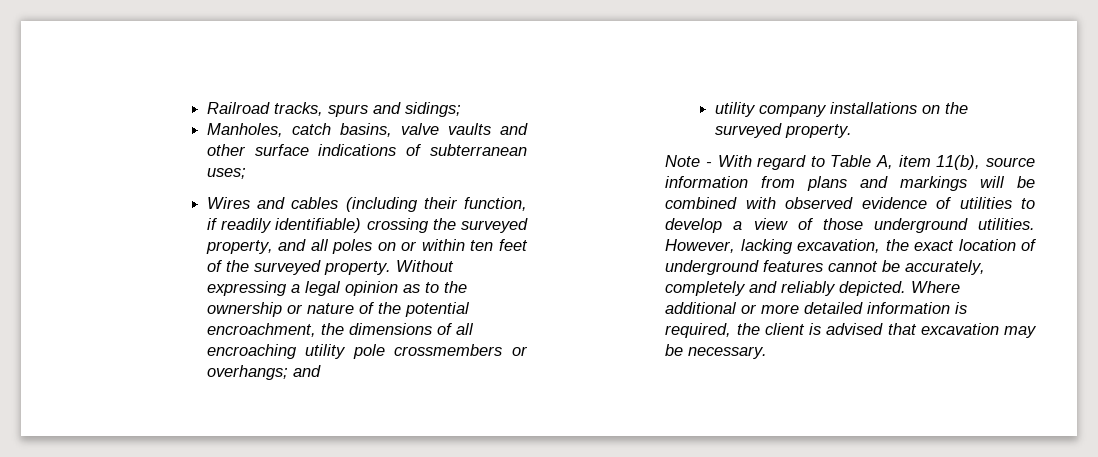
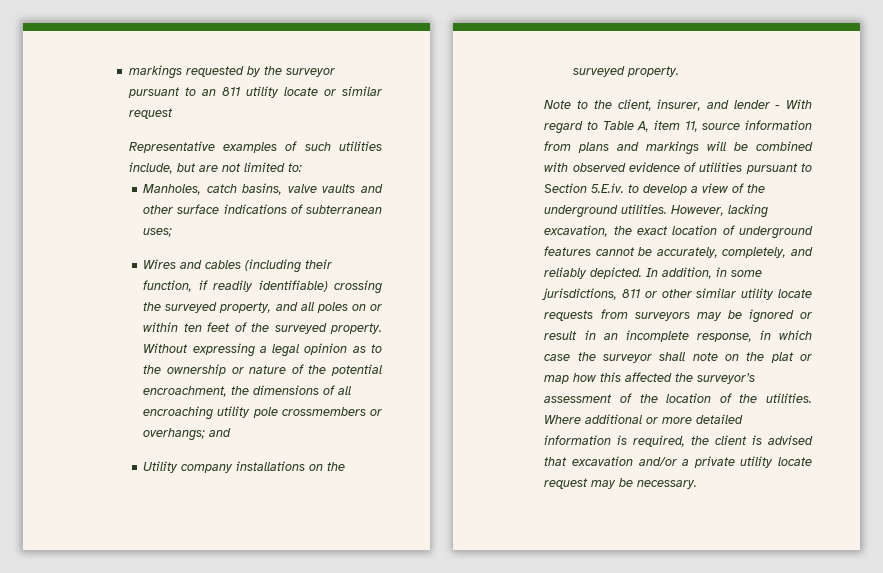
- Railroad tracks, spurs and sidings;
+ markings requested by the surveyor pursuant to an 811 utility locate or similar request
+ Representative examples of such utilities include, but are not limited to:
- utility company installations on the surveyed property.
+ Utility company installations on the surveyed property.
- Note - With regard to Table A, item 11(b), source information from plans and markings will be combined with observed evidence of utilities to develop a view of those underground utilities.
+ Note to the client, insurer, and lender - With regard to Table A, item 11, source information from plans and markings will be combined with observed evidence of utilities pursuant to Section 5.E.iv. to develop a view of the underground utilities.
- However, lacking excavation, the exact location of underground features cannot be accurately, completely and reliably depicted.
+ However, lacking excavation, the exact location of underground features cannot be accurately, completely, and reliably depicted.
+ In addition, in some jurisdictions, 811 or other similar utility locate requests from surveyors may be ignored or result in an incomplete response, in which case the surveyor shall note on the plat or map how this affected the surveyor’s assessment of the location of the utilities.
- Where additional or more detailed information is required, the client is advised that excavation may be necessary.
+ Where additional or more detailed information is required, the client is advised that excavation and/or a private utility locate request may be necessary.

